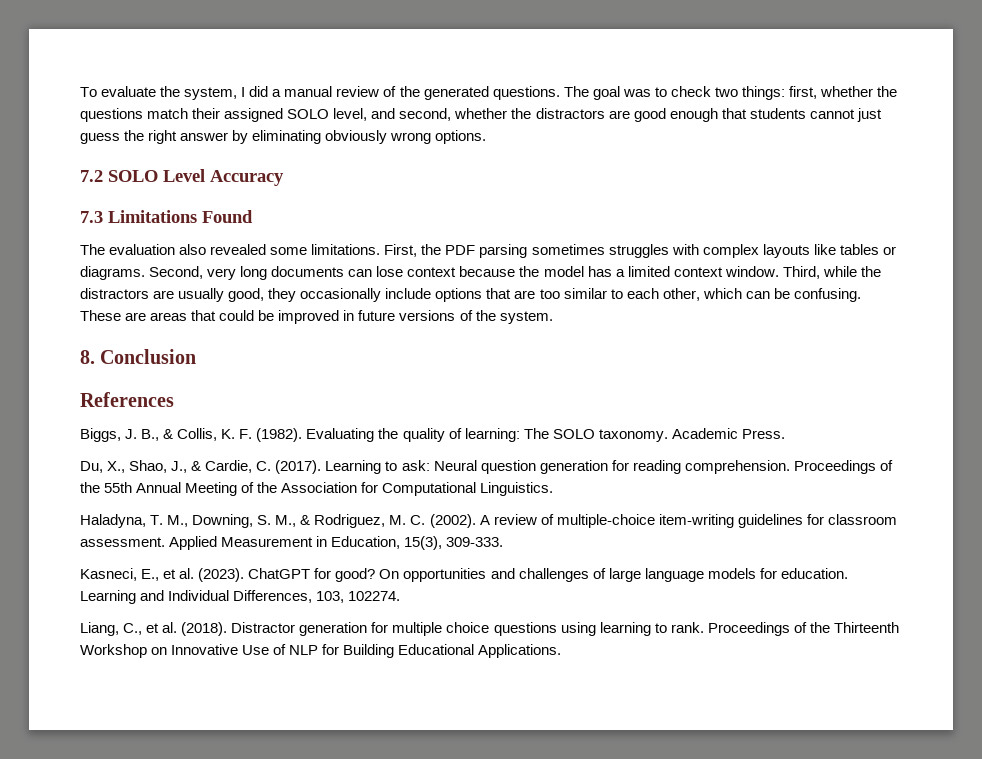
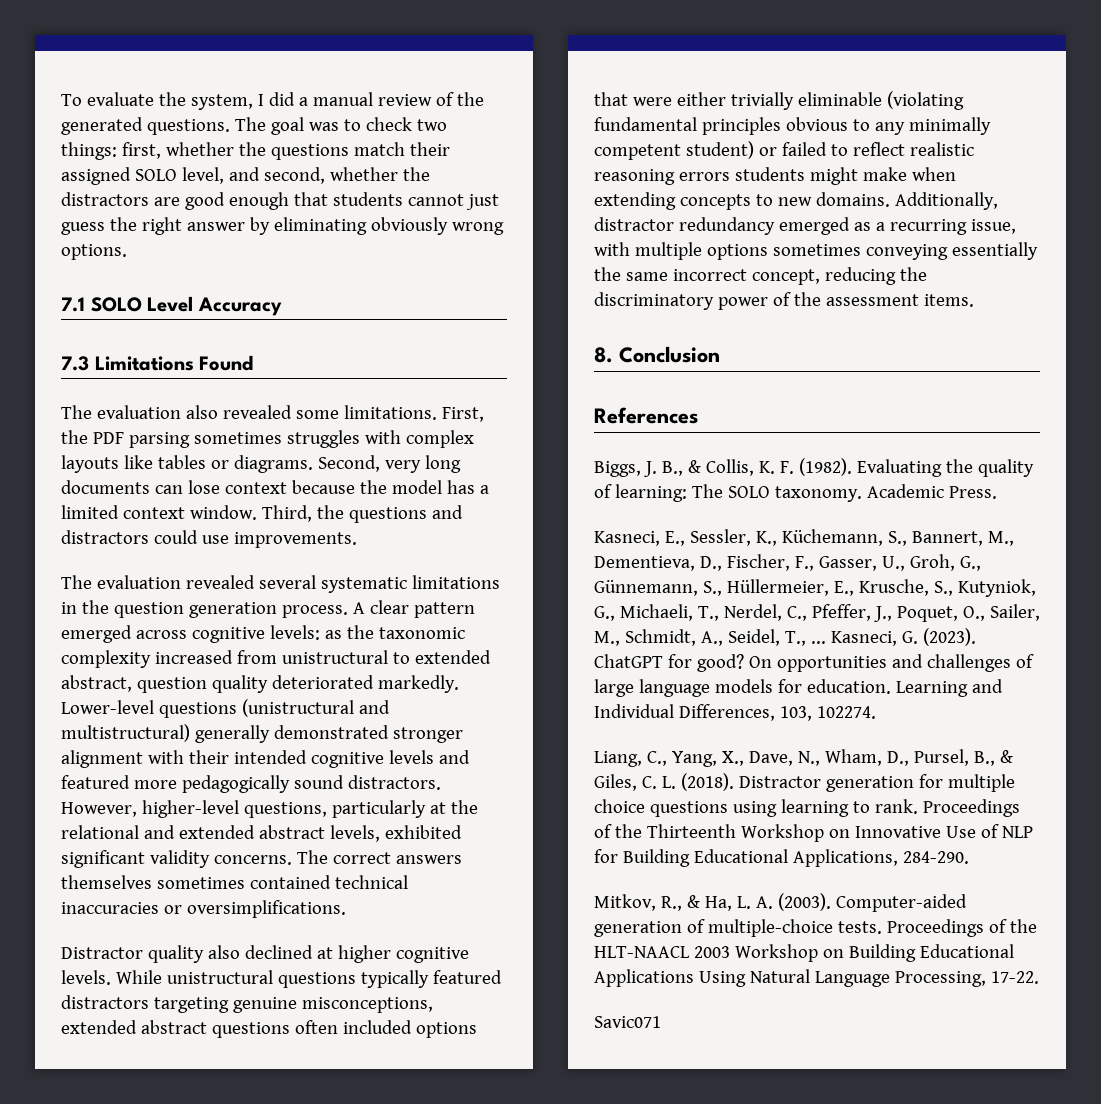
- 7.2 SOLO Level Accuracy
+ 7.1 SOLO Level Accuracy
- Third, while the distractors are usually good, they occasionally include options that are too similar to each other, which can be confusing. These are areas that could be improved in future versions of the system.
+ Third, the questions and distractors could use improvements.
+ The evaluation revealed several systematic limitations in the question generation process. A clear pattern emerged across cognitive levels: as the taxonomic complexity increased from unistructural to extended abstract, question quality deteriorated markedly. Lower-level questions (unistructural and multistructural) generally demonstrated stronger alignment with their intended cognitive levels and featured more pedagogically sound distractors. However, higher-level questions, particularly at the relational and extended abstract levels, exhibited significant validity concerns. The correct answers themselves sometimes contained technical inaccuracies or oversimplifications.
+ Distractor quality also declined at higher cognitive levels. While unistructural questions typically featured distractors targeting genuine misconceptions, extended abstract questions often included options that were either trivially eliminable (violating fundamental principles obvious to any minimally competent student) or failed to reflect realistic reasoning errors students might make when extending concepts to new domains. Additionally, distractor redundancy emerged as a recurring issue, with multiple options sometimes conveying essentially the same incorrect concept, reducing the discriminatory power of the assessment items.
- Du, X., Shao, J., & Cardie, C. (2017). Learning to ask: Neural question generation for reading comprehension. Proceedings of the 55th Annual Meeting of the Association for Computational Linguistics.
- Haladyna, T. M., Downing, S. M., & Rodriguez, M. C. (2002). A review of multiple-choice item-writing guidelines for classroom assessment. Applied Measurement in Education, 15(3), 309-333.
- Kasneci, E., et al. (2023).
+ Kasneci, E., Sessler, K., Küchemann, S., Bannert, M., Dementieva, D., Fischer, F., Gasser, U., Groh, G., Günnemann, S., Hüllermeier, E., Krusche, S., Kutyniok, G., Michaeli, T., Nerdel, C., Pfeffer, J., Poquet, O., Sailer, M., Schmidt, A., Seidel, T., ... Kasneci, G. (2023).
- Liang, C., et al. (2018).
+ Liang, C., Yang, X., Dave, N., Wham, D., Pursel, B., & Giles, C. L. (2018).
- Proceedings of the Thirteenth Workshop on Innovative Use of NLP for Building Educational Applications.
+ Proceedings of the Thirteenth Workshop on Innovative Use of NLP for Building Educational Applications, 284-290.
+ Mitkov, R., & Ha, L. A. (2003). Computer-aided generation of multiple-choice tests. Proceedings of the HLT-NAACL 2003 Workshop on Building Educational Applications Using Natural Language Processing, 17-22.
+ Savic071

